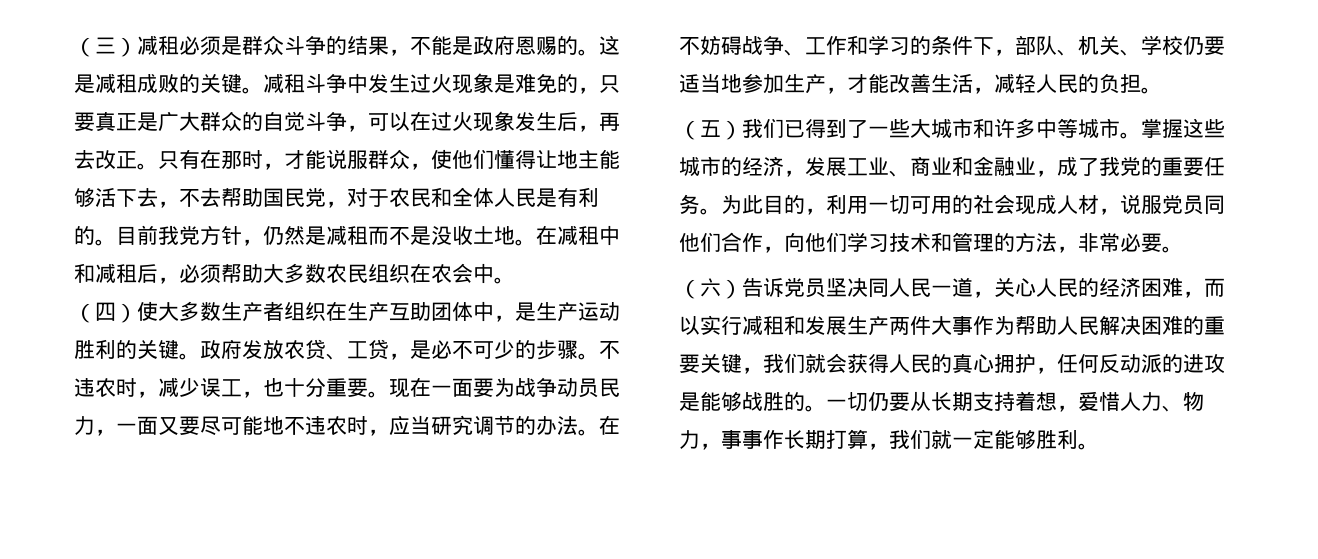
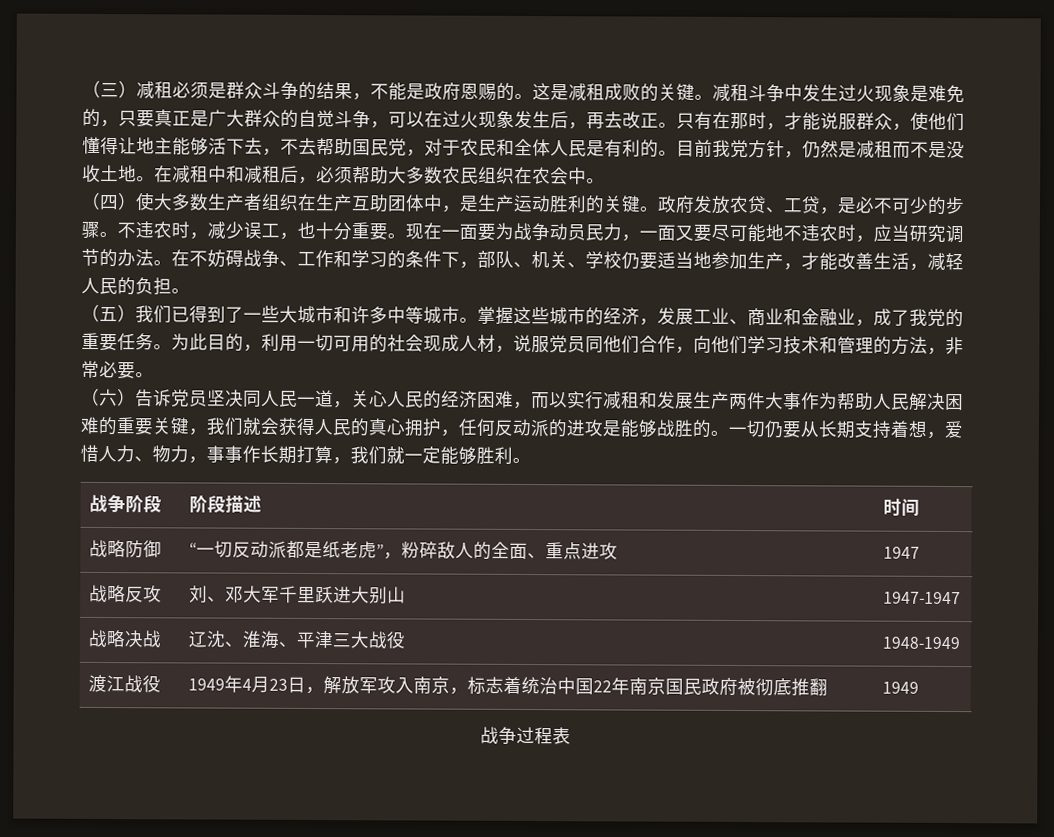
+ 战争阶段 | 阶段描述 | 时间
+ 战略防御 | “一切反动派都是纸老虎”，粉碎敌人的全面、重点进攻 | 1947
+ 战略反攻 | 刘、邓大军千里跃进大别山 | 1947-1947
+ 战略决战 | 辽沈、淮海、平津三大战役 | 1948-1949
+ 渡江战役 | 1949年4月23日，解放军攻入南京，标志着统治中国22年南京国民政府被彻底推翻 | 1949
+ 战争过程表

